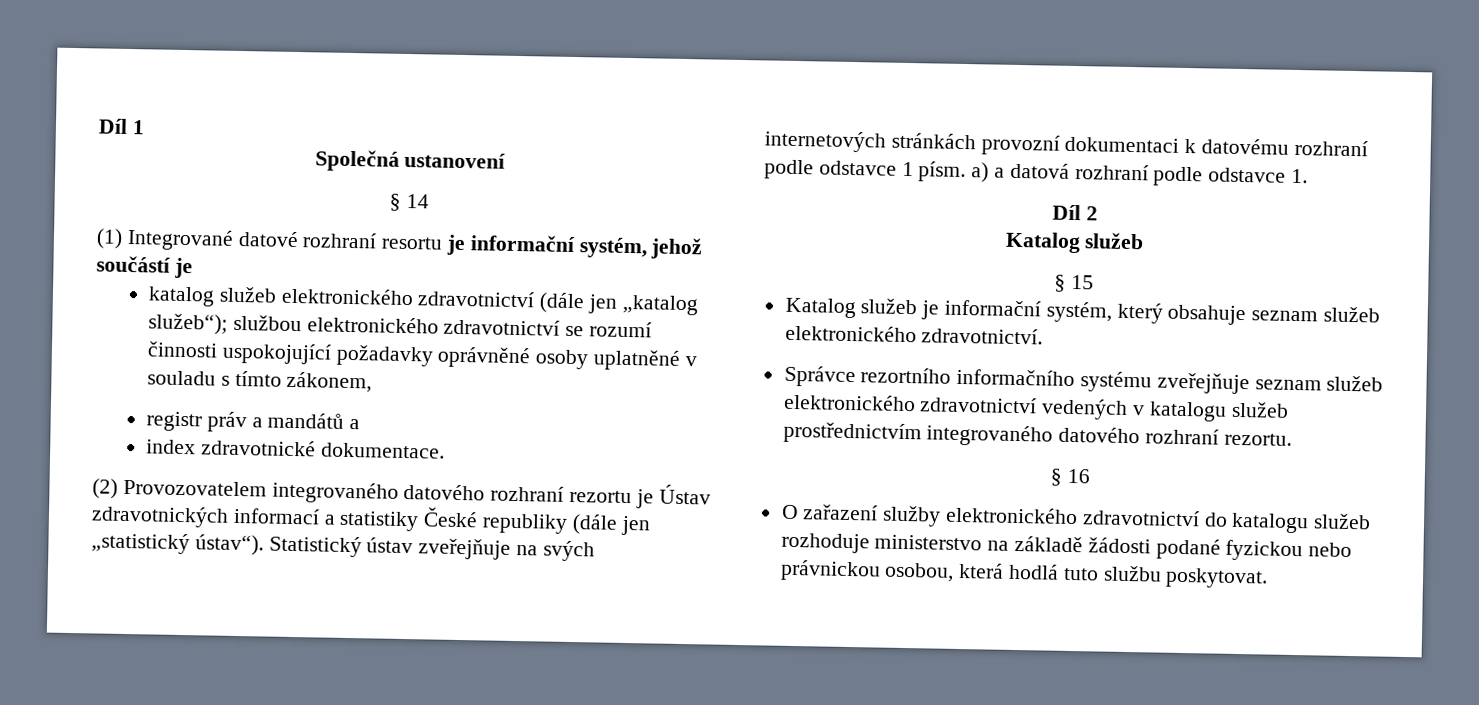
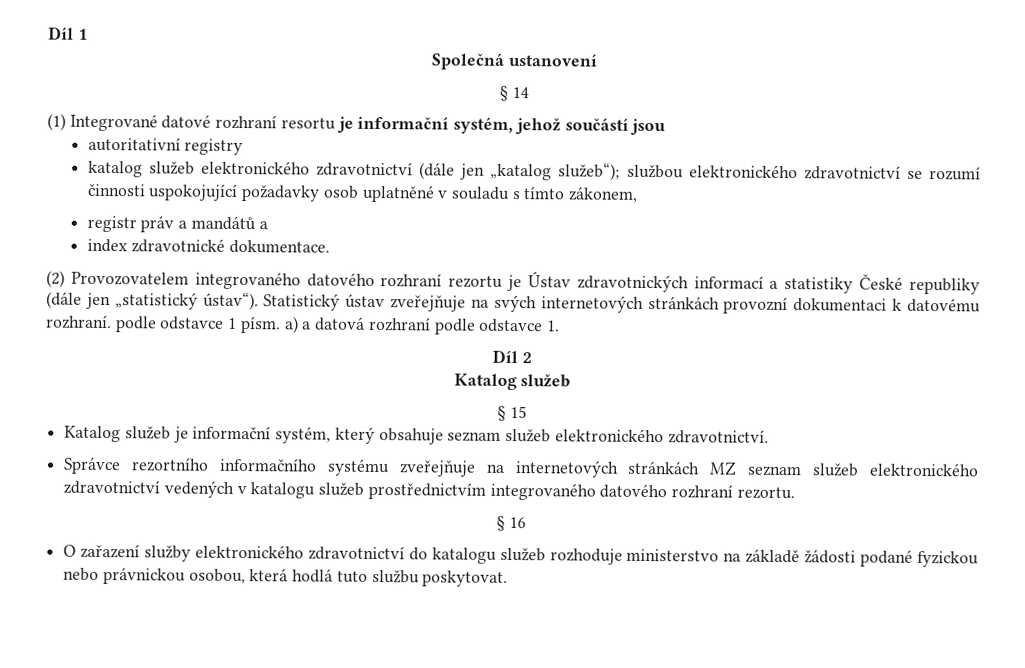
- (1) Integrované datové rozhraní resortu je informační systém, jehož součástí je
+ (1) Integrované datové rozhraní resortu je informační systém, jehož součástí jsou
+ autoritativní registry
- katalog služeb elektronického zdravotnictví (dále jen „katalog služeb“); službou elektronického zdravotnictví se rozumí činnosti uspokojující požadavky oprávněné osoby uplatněné v souladu s tímto zákonem,
+ katalog služeb elektronického zdravotnictví (dále jen „katalog služeb“); službou elektronického zdravotnictví se rozumí činnosti uspokojující požadavky osob uplatněné v souladu s tímto zákonem,
- Statistický ústav zveřejňuje na svých internetových stránkách provozní dokumentaci k datovému rozhraní podle odstavce 1 písm. a) a datová rozhraní podle odstavce 1.
+ Statistický ústav zveřejňuje na svých internetových stránkách provozní dokumentaci k datovému rozhraní. podle odstavce 1 písm. a) a datová rozhraní podle odstavce 1.
- Správce rezortního informačního systému zveřejňuje seznam služeb elektronického zdravotnictví vedených v katalogu služeb prostřednictvím integrovaného datového rozhraní rezortu.
+ Správce rezortního informačního systému zveřejňuje na internetových stránkách MZ seznam služeb elektronického zdravotnictví vedených v katalogu služeb prostřednictvím integrovaného datového rozhraní rezortu.

